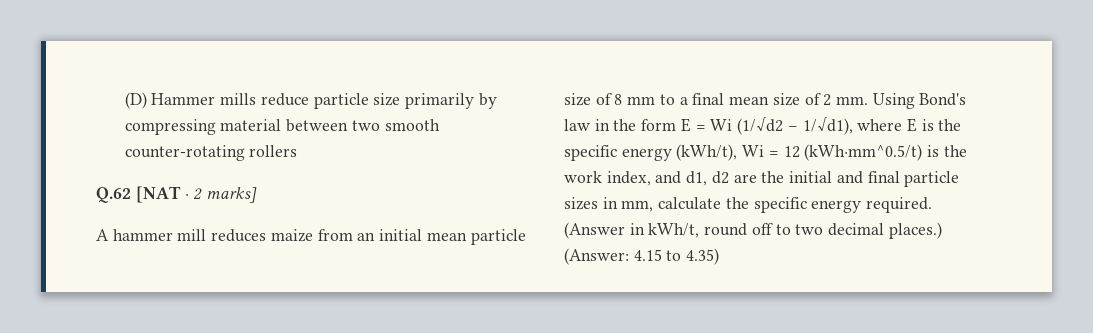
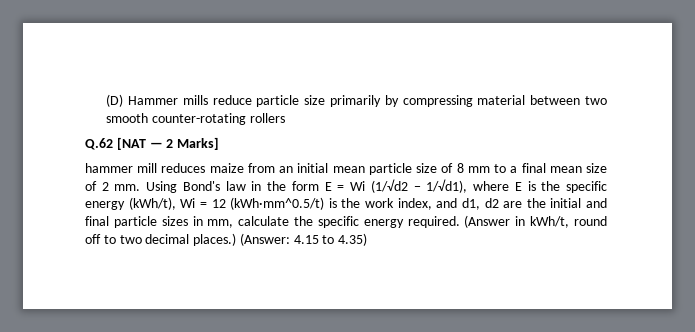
- Q.62 [NAT · 2 marks]
- A hammer mill reduces maize from an initial mean particle size of 8 mm to a final mean size of 2 mm.
+ Q.62 [NAT — 2 Marks]
+ hammer mill reduces maize from an initial mean particle size of 8 mm to a final mean size of 2 mm.

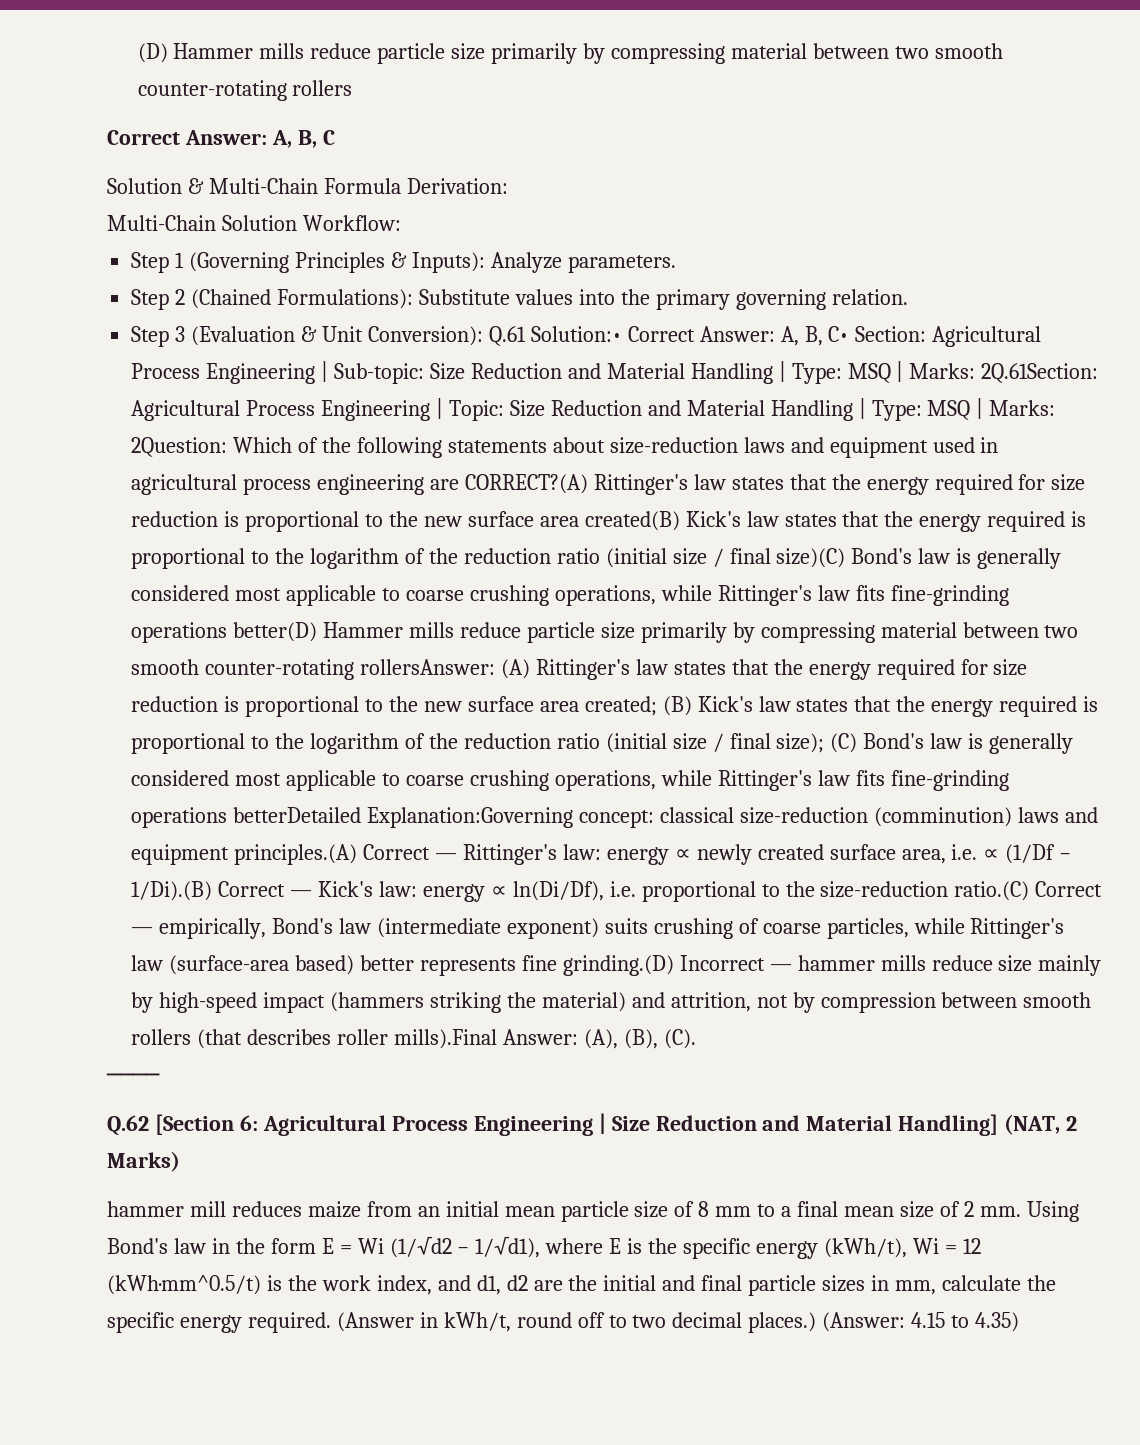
- Q.62 [NAT — 2 Marks]
+ Correct Answer: A, B, C
+ Solution & Multi-Chain Formula Derivation:
+ Multi-Chain Solution Workflow:
+ Step 1 (Governing Principles & Inputs): Analyze parameters.
+ Step 2 (Chained Formulations): Substitute values into the primary governing relation.
+ Step 3 (Evaluation & Unit Conversion): Q.61 Solution:• Correct Answer: A, B, C• Section: Agricultural Process Engineering | Sub-topic: Size Reduction and Material Handling | Type: MSQ | Marks: 2Q.61Section: Agricultural Process Engineering | Topic: Size Reduction and Material Handling | Type: MSQ | Marks: 2Question: Which of the following statements about size-reduction laws and equipment used in agricultural process engineering are CORRECT?(A) Rittinger's law states that the energy required for size reduction is proportional to the new surface area created(B) Kick's law states that the energy required is proportional to the logarithm of the reduction ratio (initial size / final size)(C) Bond's law is generally considered most applicable to coarse crushing operations, while Rittinger's law fits fine-grinding operations better(D) Hammer mills reduce particle size primarily by compressing material between two smooth counter-rotating rollersAnswer: (A) Rittinger's law states that the energy required for size reduction is proportional to the new surface area created; (B) Kick's law states that the energy required is proportional to the logarithm of the reduction ratio (initial size / final size); (C) Bond's law is generally considered most applicable to coarse crushing operations, while Rittinger's law fits fine-grinding operations betterDetailed Explanation:Governing concept: classical size-reduction (comminution) laws and equipment principles.(A) Correct — Rittinger's law: energy ∝ newly created surface area, i.e. ∝ (1/Df − 1/Di).(B) Correct — Kick's law: energy ∝ ln(Di/Df), i.e. proportional to the size-reduction ratio.(C) Correct — empirically, Bond's law (intermediate exponent) suits crushing of coarse particles, while Rittinger's law (surface-area based) better represents fine grinding.(D) Incorrect — hammer mills reduce size mainly by high-speed impact (hammers striking the material) and attrition, not by compression between smooth rollers (that describes roller mills).Final Answer: (A), (B), (C).
+ ────
+ Q.62 [Section 6: Agricultural Process Engineering | Size Reduction and Material Handling] (NAT, 2 Marks)

